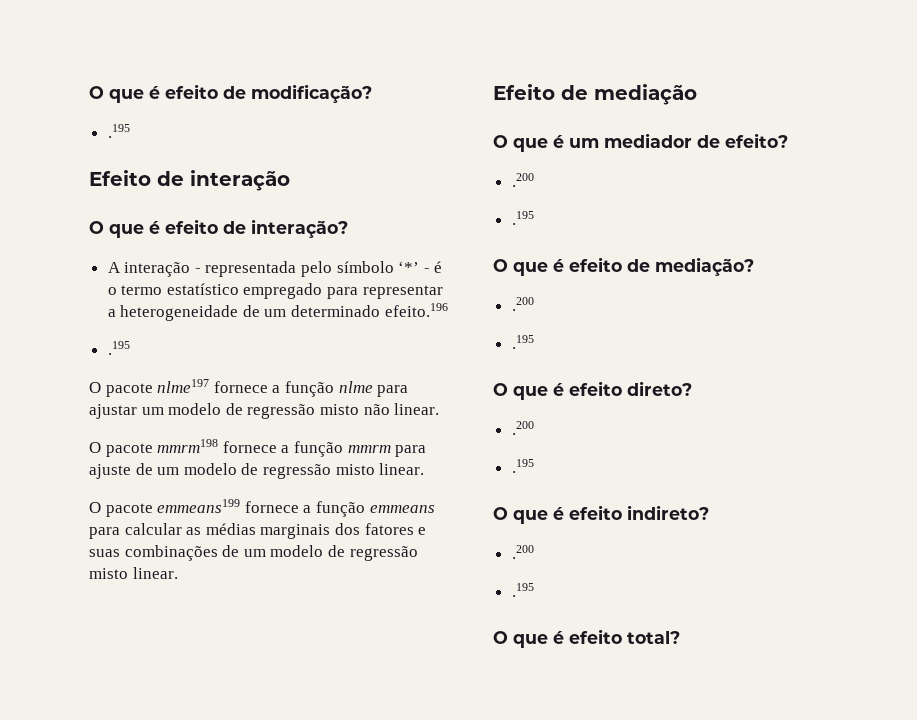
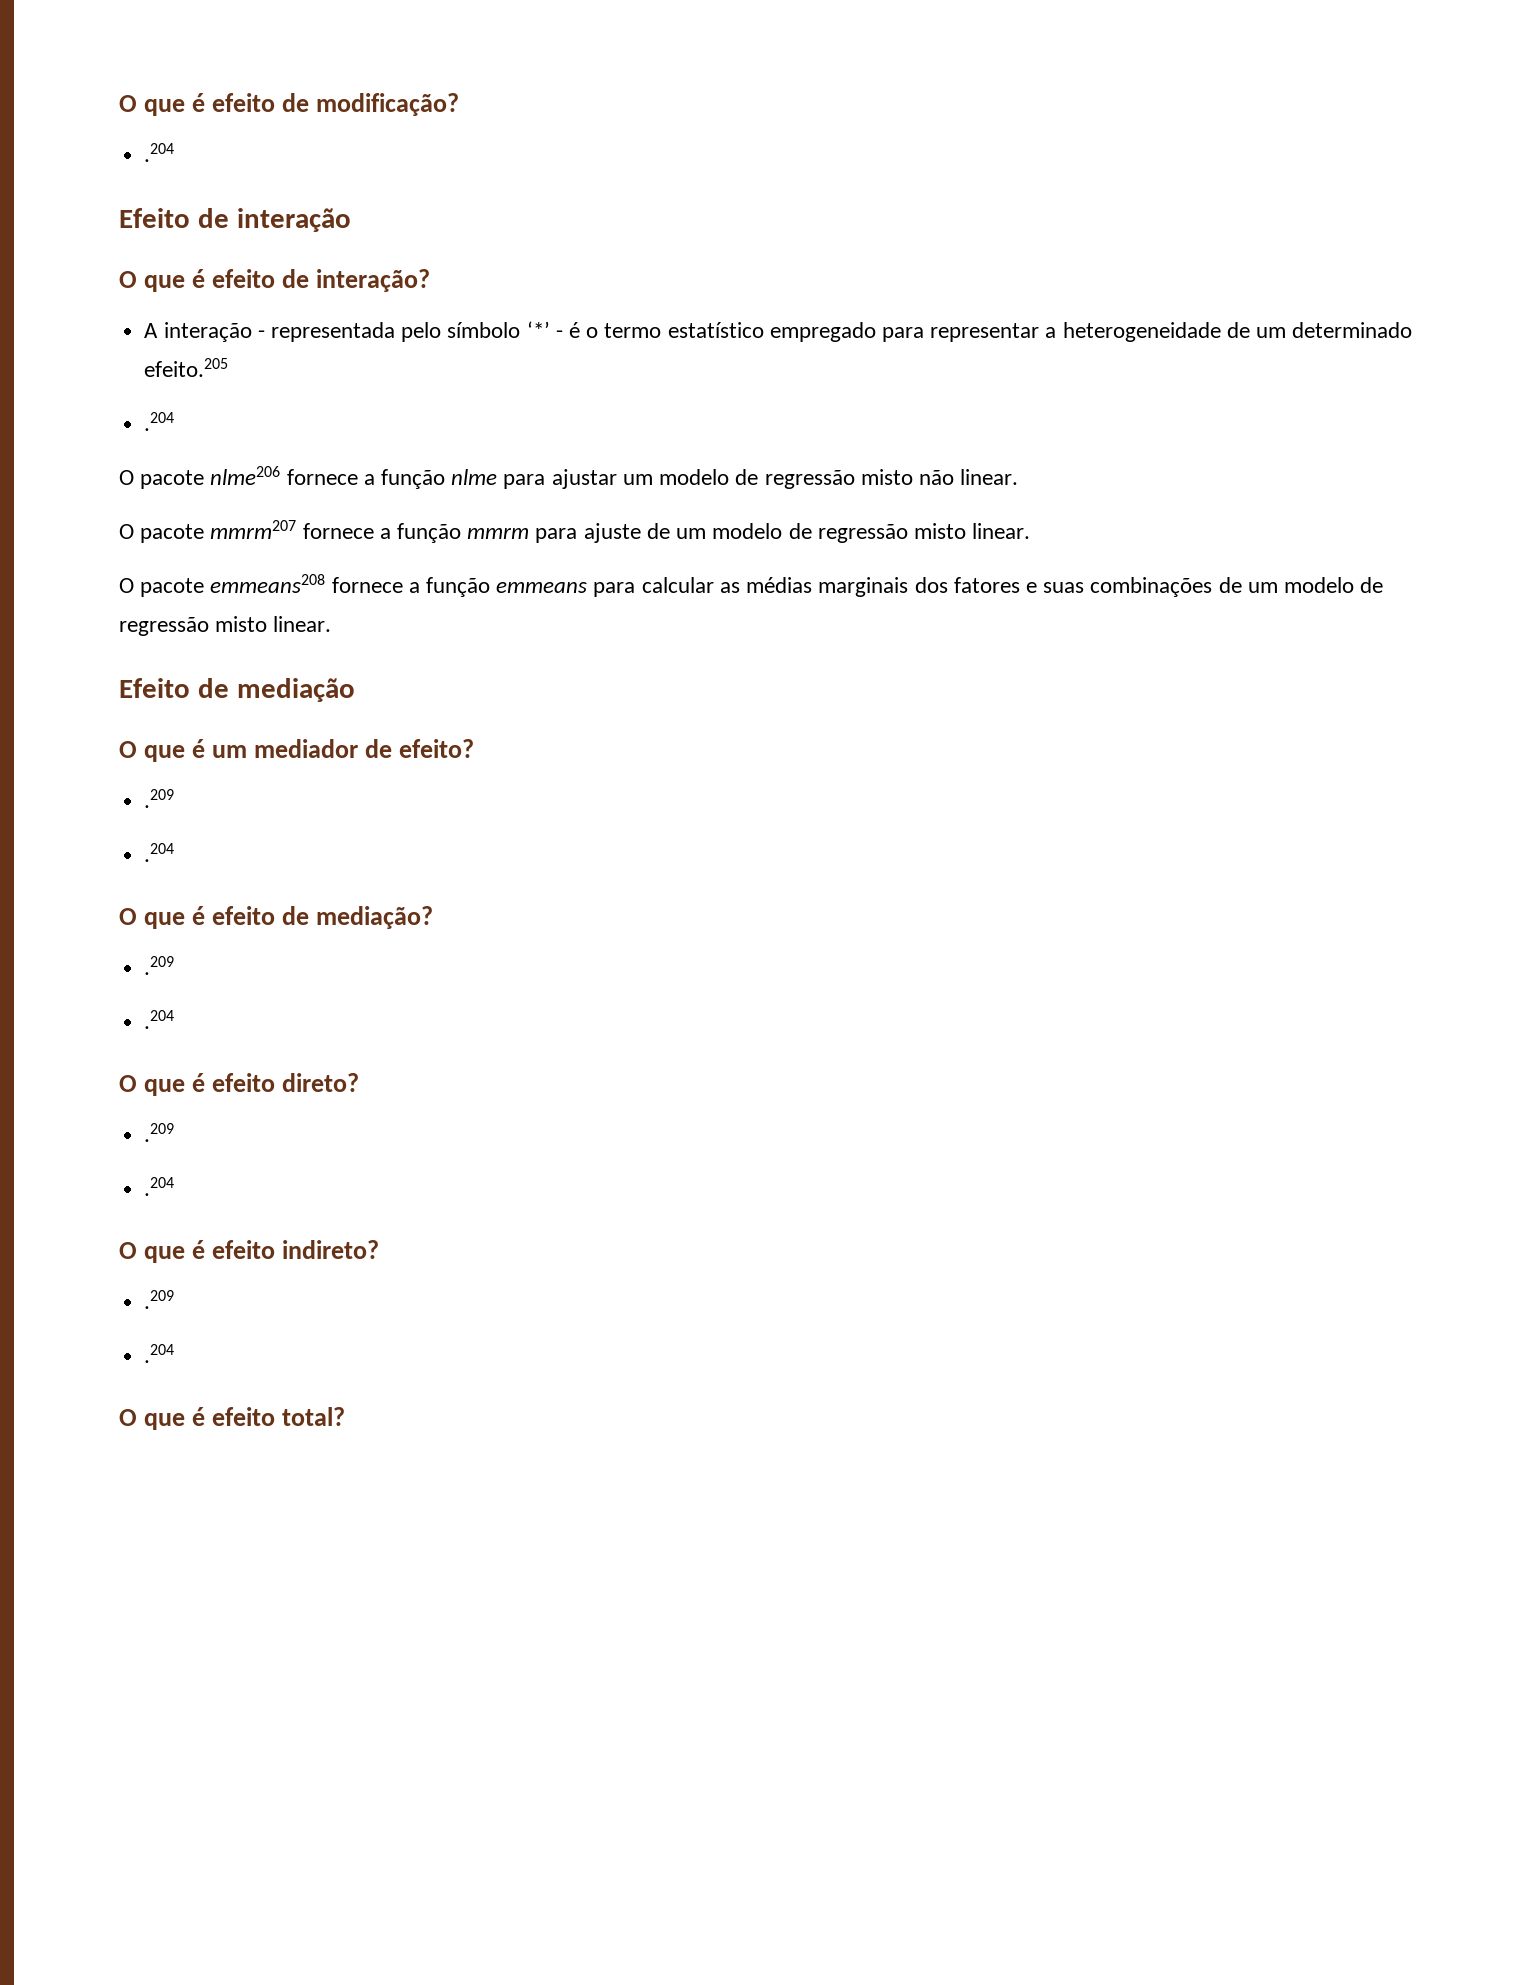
  O que é efeito de modificação?
- .195
+ .204
- A interação - representada pelo símbolo ‘*’ - é o termo estatístico empregado para representar a heterogeneidade de um determinado efeito.196
- .195
- O pacote nlme197 fornece a função nlme para ajustar um modelo de regressão misto não linear.
+ A interação - representada pelo símbolo ‘*’ - é o termo estatístico empregado para representar a heterogeneidade de um determinado efeito.205
+ .204
+ O pacote nlme206 fornece a função nlme para ajustar um modelo de regressão misto não linear.
- O pacote mmrm198 fornece a função mmrm para ajuste de um modelo de regressão misto linear.
+ O pacote mmrm207 fornece a função mmrm para ajuste de um modelo de regressão misto linear.
- O pacote emmeans199 fornece a função emmeans para calcular as médias marginais dos fatores e suas combinações de um modelo de regressão misto linear.
+ O pacote emmeans208 fornece a função emmeans para calcular as médias marginais dos fatores e suas combinações de um modelo de regressão misto linear.
  O que é um mediador de efeito?
- .200
- .195
+ .209
+ .204
  O que é efeito de mediação?
- .200
- .195
+ .209
+ .204
  O que é efeito direto?
- .200
- .195
+ .209
+ .204
  O que é efeito indireto?
- .200
- .195
+ .209
+ .204

